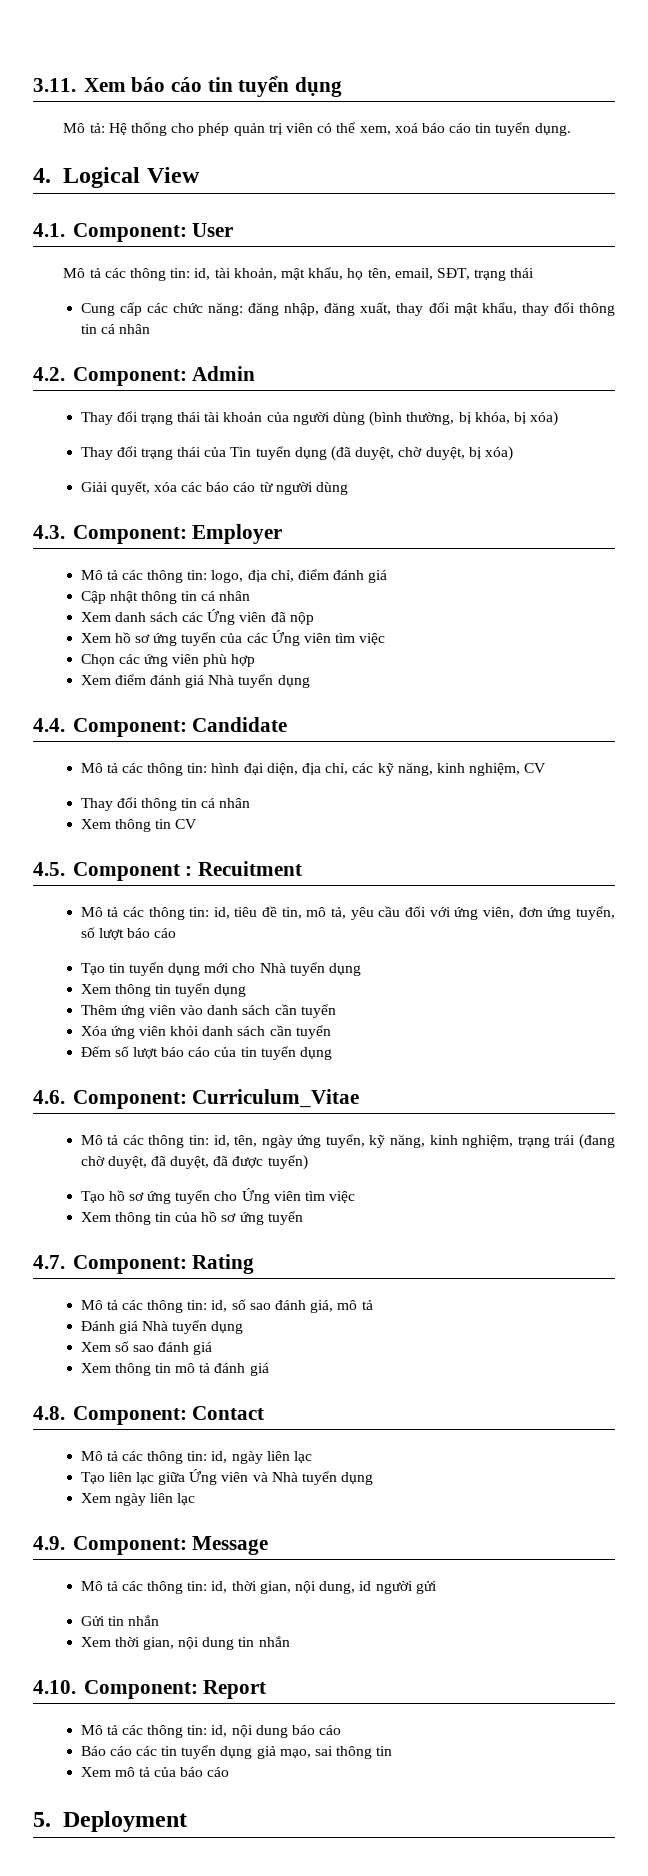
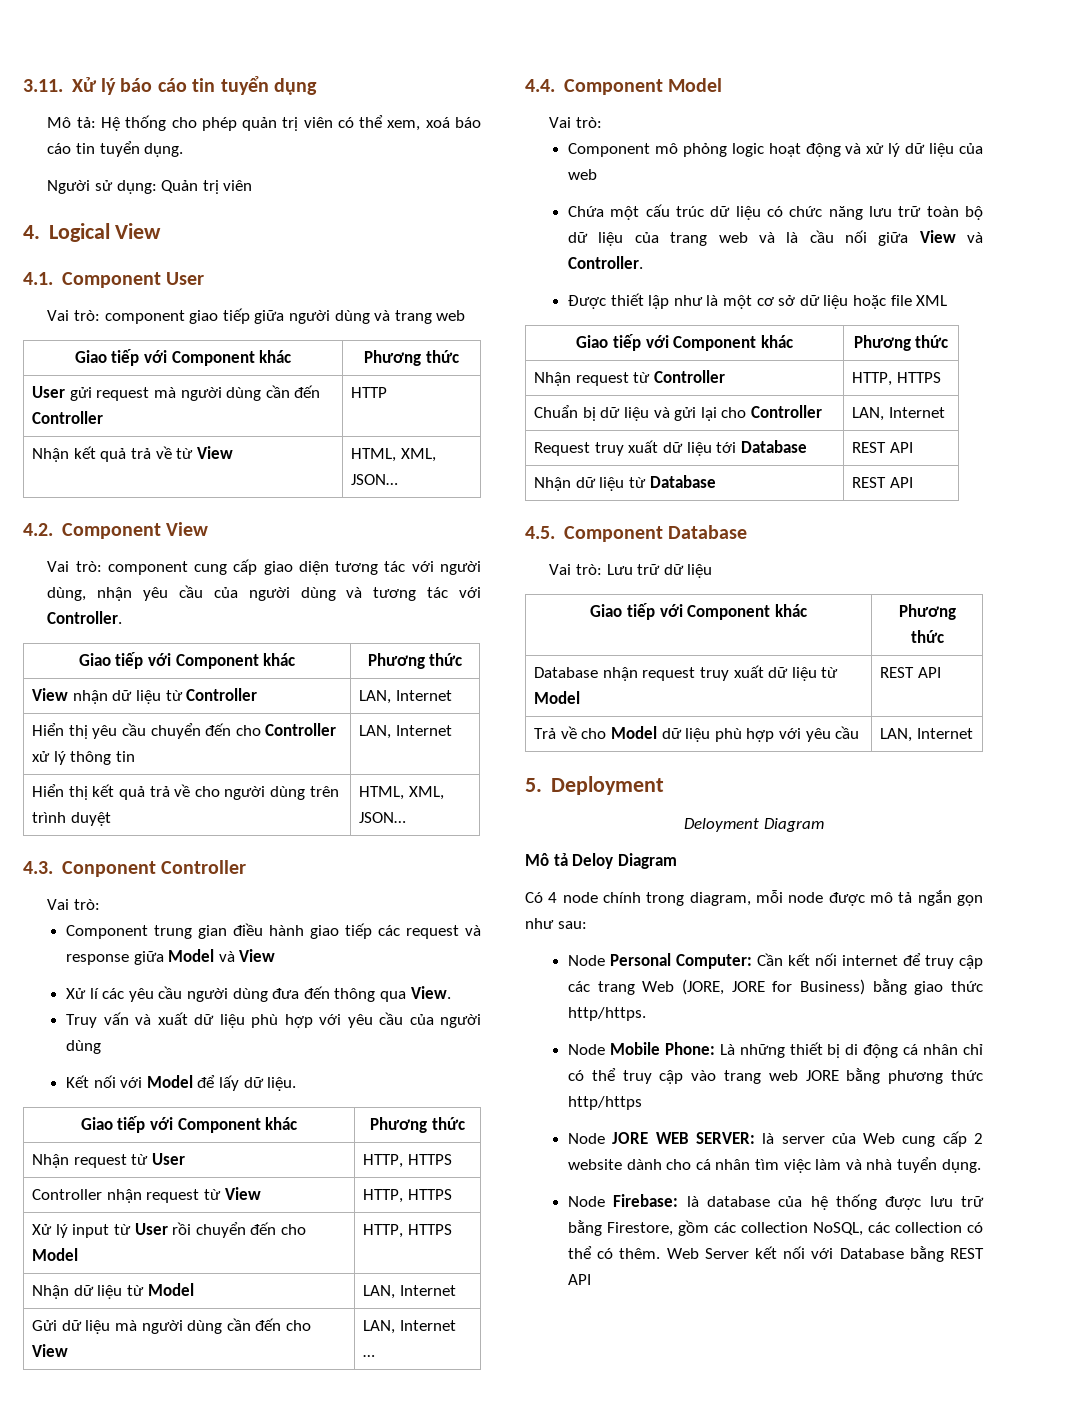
- 3.11. Xem báo cáo tin tuyển dụng
+ 3.11. Xử lý báo cáo tin tuyển dụng
+ Người sử dụng: Quản trị viên
- 4.1. Component: User
+ 4.1. Component User
- Mô tả các thông tin: id, tài khoản, mật khẩu, họ tên, email, SĐT, trạng thái
- Cung cấp các chức năng: đăng nhập, đăng xuất, thay đổi mật khẩu, thay đổi thông tin cá nhân
- 4.2. Component: Admin
- Thay đổi trạng thái tài khoản của người dùng (bình thường, bị khóa, bị xóa)
- Thay đổi trạng thái của Tin tuyển dụng (đã duyệt, chờ duyệt, bị xóa)
- Giải quyết, xóa các báo cáo từ người dùng
- 4.3. Component: Employer
- Mô tả các thông tin: logo, địa chỉ, điểm đánh giá
- Cập nhật thông tin cá nhân
- Xem danh sách các Ứng viên đã nộp
- Xem hồ sơ ứng tuyển của các Ứng viên tìm việc
- Chọn các ứng viên phù hợp
- Xem điểm đánh giá Nhà tuyển dụng
- 4.4. Component: Candidate
- Mô tả các thông tin: hình đại diện, địa chỉ, các kỹ năng, kinh nghiệm, CV
- Thay đổi thông tin cá nhân
- Xem thông tin CV
- 4.5. Component : Recuitment
- Mô tả các thông tin: id, tiêu đề tin, mô tả, yêu cầu đối với ứng viên, đơn ứng tuyển, số lượt báo cáo
- Tạo tin tuyển dụng mới cho Nhà tuyển dụng
- Xem thông tin tuyển dụng
- Thêm ứng viên vào danh sách cần tuyển
- Xóa ứng viên khỏi danh sách cần tuyển
- Đếm số lượt báo cáo của tin tuyển dụng
- 4.6. Component: Curriculum_Vitae
- Mô tả các thông tin: id, tên, ngày ứng tuyển, kỹ năng, kinh nghiệm, trạng trái (đang chờ duyệt, đã duyệt, đã được tuyển)
- Tạo hồ sơ ứng tuyển cho Ứng viên tìm việc
- Xem thông tin của hồ sơ ứng tuyển
- 4.7. Component: Rating
- Mô tả các thông tin: id, số sao đánh giá, mô tả
- Đánh giá Nhà tuyển dụng
- Xem số sao đánh giá
- Xem thông tin mô tả đánh giá
- 4.8. Component: Contact
- Mô tả các thông tin: id, ngày liên lạc
- Tạo liên lạc giữa Ứng viên và Nhà tuyển dụng
- Xem ngày liên lạc
- 4.9. Component: Message
- Mô tả các thông tin: id, thời gian, nội dung, id người gửi
- Gửi tin nhắn
- Xem thời gian, nội dung tin nhắn
- 4.10. Component: Report
- Mô tả các thông tin: id, nội dung báo cáo
- Báo cáo các tin tuyển dụng giả mạo, sai thông tin
- Xem mô tả của báo cáo
+ Vai trò: component giao tiếp giữa người dùng và trang web
+ Giao tiếp với Component khác | Phương thức
+ User gửi request mà người dùng cần đến Controller | HTTP
+ Nhận kết quả trả về từ View | HTML, XML, JSON…
+ 4.2. Component View
+ Vai trò: component cung cấp giao diện tương tác với người dùng, nhận yêu cầu của người dùng và tương tác với Controller.
+ Giao tiếp với Component khác | Phương thức
+ View nhận dữ liệu từ Controller | LAN, Internet
+ Hiển thị yêu cầu chuyển đến cho Controller xử lý thông tin | LAN, Internet
+ Hiển thị kết quả trả về cho người dùng trên trình duyệt | HTML, XML, JSON…
+ 4.3. Conponent Controller
+ Vai trò:
+ Component trung gian điều hành giao tiếp các request và response giữa Model và View
+ Xử lí các yêu cầu người dùng đưa đến thông qua View.
+ Truy vấn và xuất dữ liệu phù hợp với yêu cầu của người dùng
+ Kết nối với Model để lấy dữ liệu.
+ Giao tiếp với Component khác | Phương thức
+ Nhận request từ User | HTTP, HTTPS
+ Controller nhận request từ View | HTTP, HTTPS
+ Xử lý input từ User rồi chuyển đến cho Model | HTTP, HTTPS
+ Nhận dữ liệu từ Model | LAN, Internet
+ Gửi dữ liệu mà người dùng cần đến cho View | LAN, Internet …
+ 4.4. Component Model
+ Vai trò:
+ Component mô phỏng logic hoạt động và xử lý dữ liệu của web
+ Chứa một cấu trúc dữ liệu có chức năng lưu trữ toàn bộ dữ liệu của trang web và là cầu nối giữa View và Controller.
+ Được thiết lập như là một cơ sở dữ liệu hoặc file XML
+ Giao tiếp với Component khác | Phương thức
+ Nhận request từ Controller | HTTP, HTTPS
+ Chuẩn bị dữ liệu và gửi lại cho Controller | LAN, Internet
+ Request truy xuất dữ liệu tới Database | REST API
+ Nhận dữ liệu từ Database | REST API
+ 4.5. Component Database
+ Vai trò: Lưu trữ dữ liệu
+ Giao tiếp với Component khác | Phương thức
+ Database nhận request truy xuất dữ liệu từ Model | REST API
+ Trả về cho Model dữ liệu phù hợp với yêu cầu | LAN, Internet
  5. Deployment
+ Deloyment Diagram
+ Mô tả Deloy Diagram
+ Có 4 node chính trong diagram, mỗi node được mô tả ngắn gọn như sau:
+ Node Personal Computer: Cần kết nối internet để truy cập các trang Web (JORE, JORE for Business) bằng giao thức http/https.
+ Node Mobile Phone: Là những thiết bị di động cá nhân chỉ có thể truy cập vào trang web JORE bằng phương thức http/https
+ Node JORE WEB SERVER: là server của Web cung cấp 2 website dành cho cá nhân tìm việc làm và nhà tuyển dụng.
+ Node Firebase: là database của hệ thống được lưu trữ bằng Firestore, gồm các collection NoSQL, các collection có thể có thêm. Web Server kết nối với Database bằng REST API

